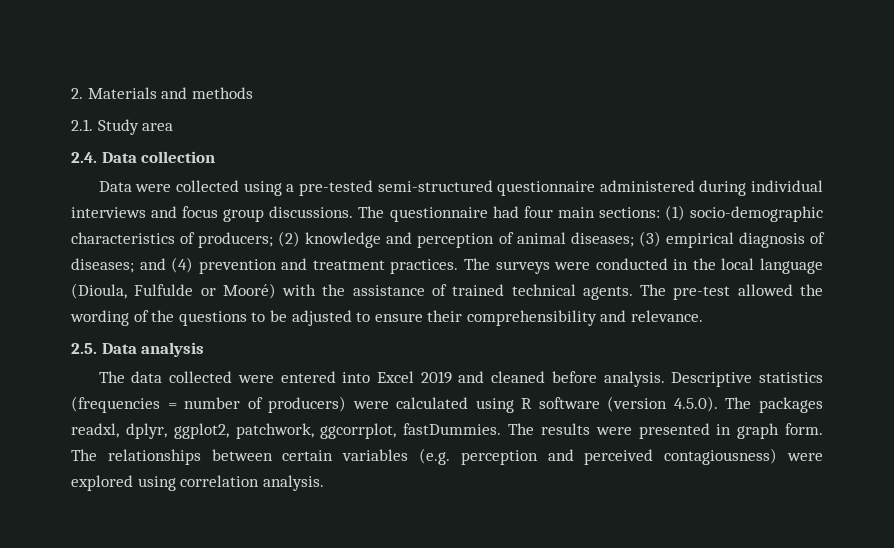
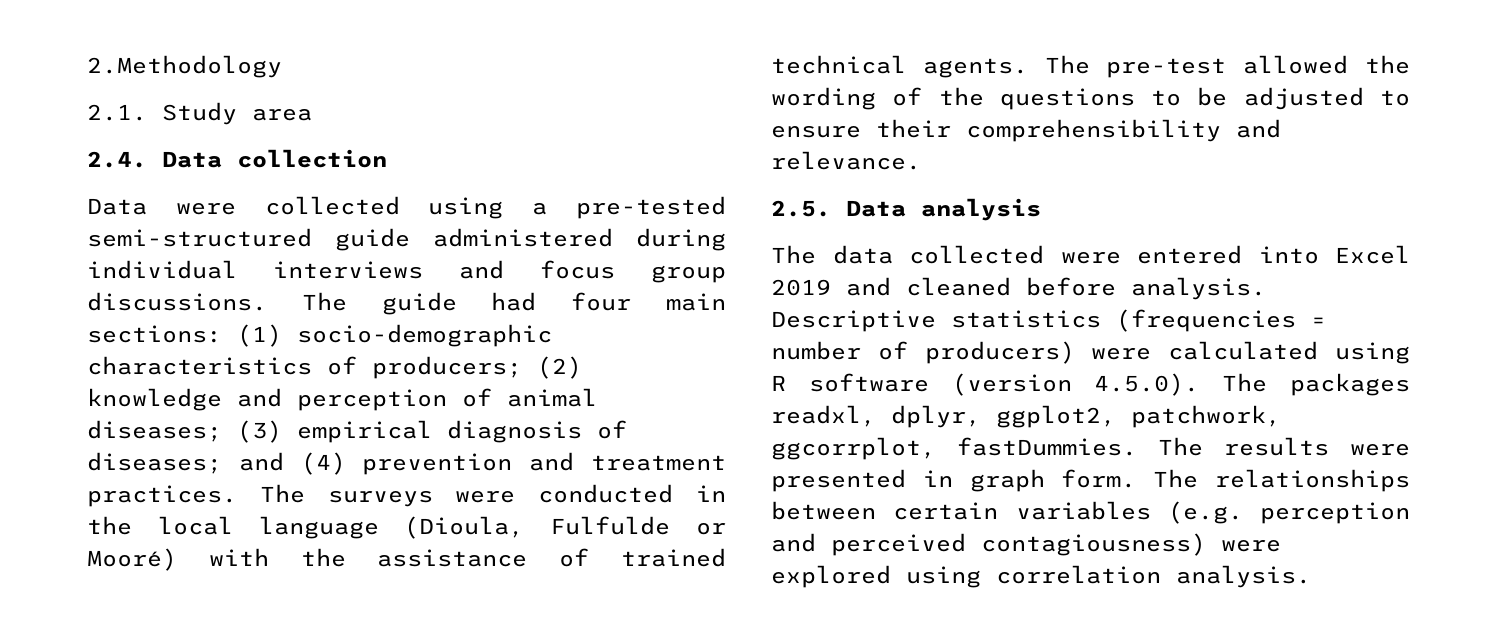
- 2. Materials and methods
+ 2.Methodology
- Data were collected using a pre-tested semi-structured questionnaire administered during individual interviews and focus group discussions.
+ Data were collected using a pre-tested semi-structured guide administered during individual interviews and focus group discussions.
- The questionnaire had four main sections: (1) socio-demographic characteristics of producers; (2) knowledge and perception of animal diseases; (3) empirical diagnosis of diseases; and (4) prevention and treatment practices.
+ The guide had four main sections: (1) socio-demographic characteristics of producers; (2) knowledge and perception of animal diseases; (3) empirical diagnosis of diseases; and (4) prevention and treatment practices.

